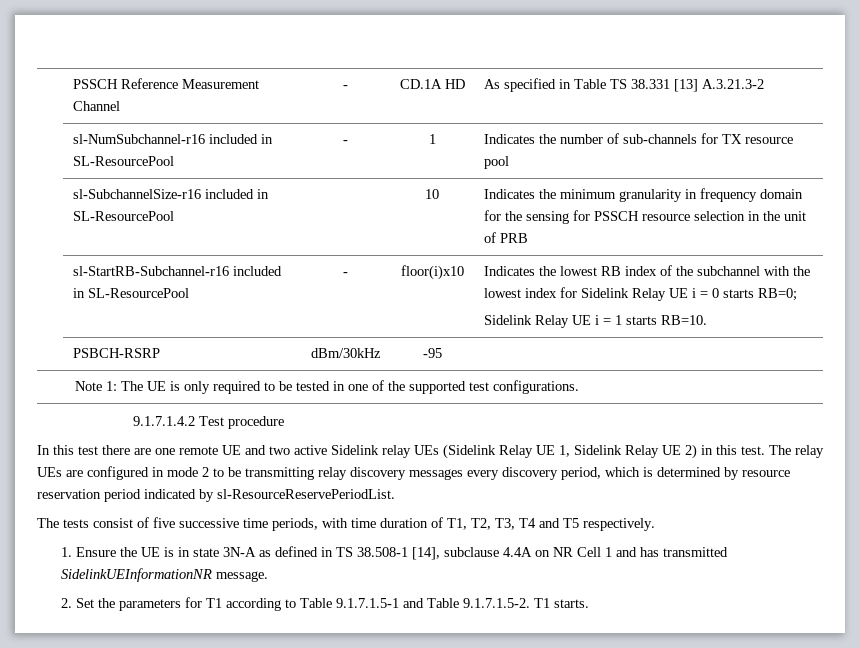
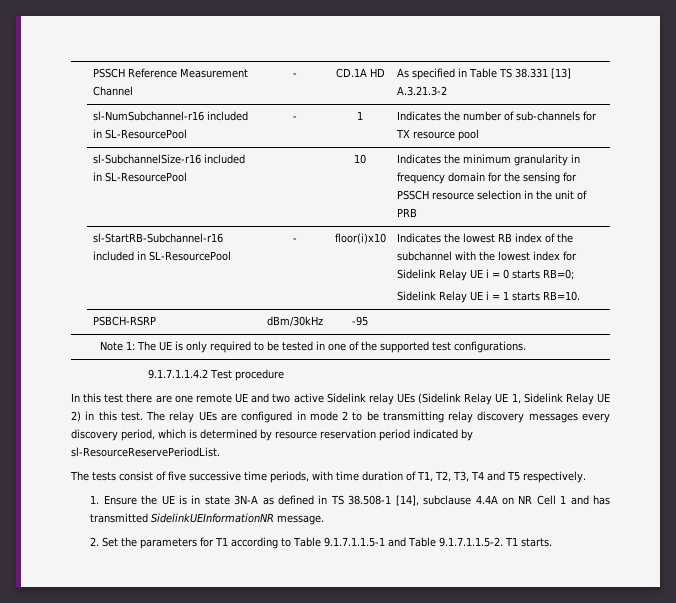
- 9.1.7.1.4.2 Test procedure
+ 9.1.7.1.1.4.2 Test procedure
- 2. Set the parameters for T1 according to Table 9.1.7.1.5-1 and Table 9.1.7.1.5-2. T1 starts.
+ 2. Set the parameters for T1 according to Table 9.1.7.1.1.5-1 and Table 9.1.7.1.1.5-2. T1 starts.

